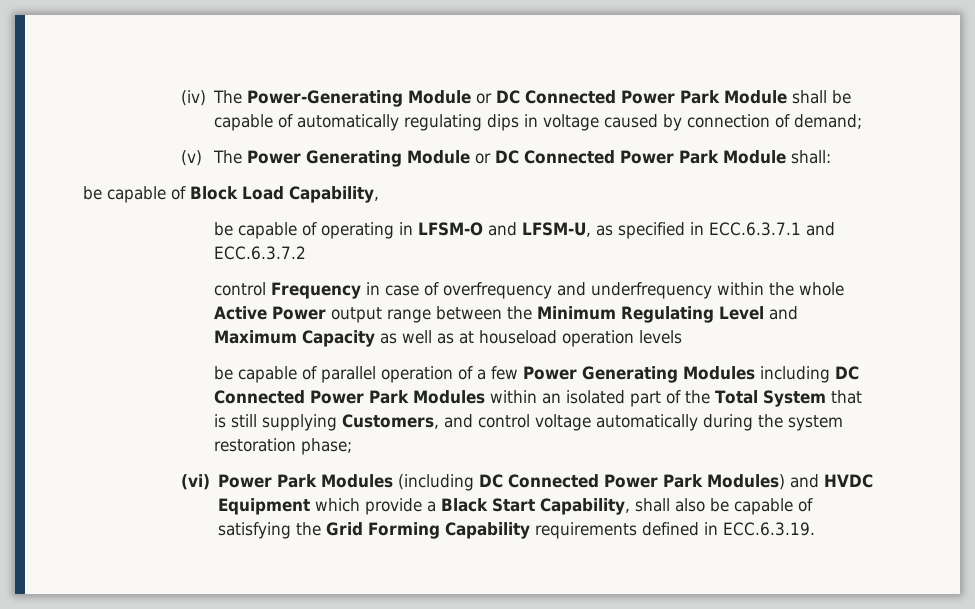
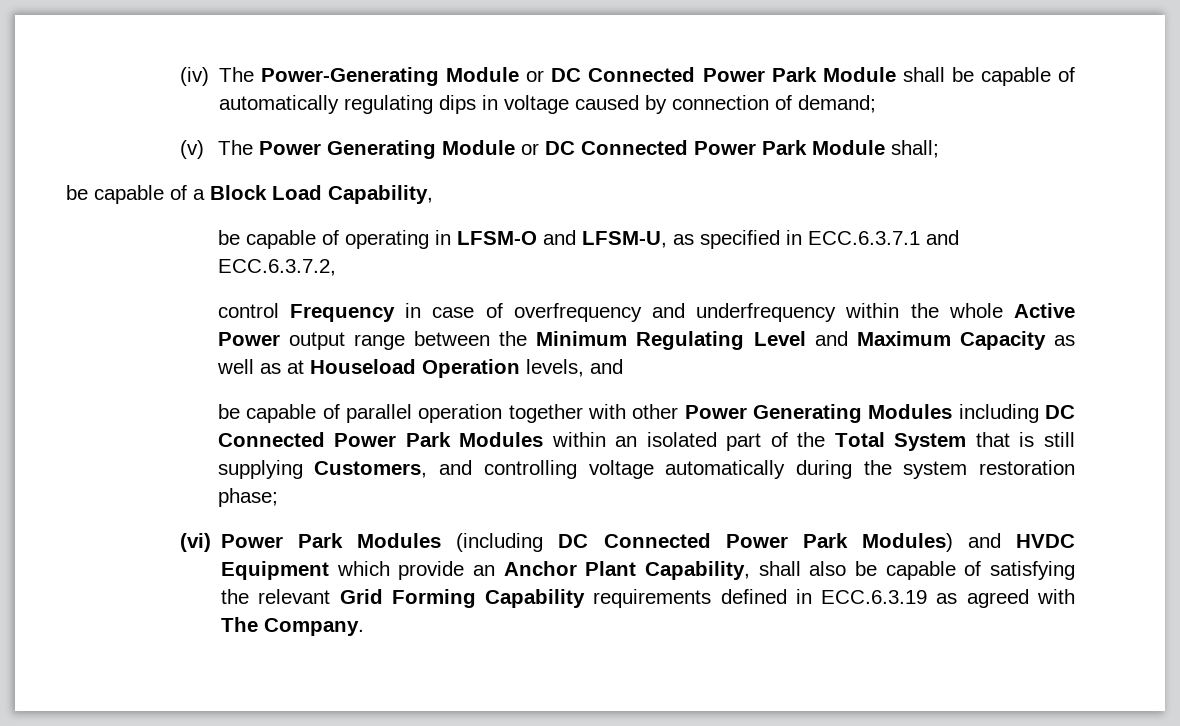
- (v) The Power Generating Module or DC Connected Power Park Module shall:
- be capable of Block Load Capability,
+ (v) The Power Generating Module or DC Connected Power Park Module shall;
+ be capable of a Block Load Capability,
- be capable of operating in LFSM-O and LFSM-U, as specified in ECC.6.3.7.1 and ECC.6.3.7.2
+ be capable of operating in LFSM-O and LFSM-U, as specified in ECC.6.3.7.1 and ECC.6.3.7.2,
- control Frequency in case of overfrequency and underfrequency within the whole Active Power output range between the Minimum Regulating Level and Maximum Capacity as well as at houseload operation levels
+ control Frequency in case of overfrequency and underfrequency within the whole Active Power output range between the Minimum Regulating Level and Maximum Capacity as well as at Houseload Operation levels, and
- be capable of parallel operation of a few Power Generating Modules including DC Connected Power Park Modules within an isolated part of the Total System that is still supplying Customers, and control voltage automatically during the system restoration phase;
+ be capable of parallel operation together with other Power Generating Modules including DC Connected Power Park Modules within an isolated part of the Total System that is still supplying Customers, and controlling voltage automatically during the system restoration phase;
- (vi) Power Park Modules (including DC Connected Power Park Modules) and HVDC Equipment which provide a Black Start Capability, shall also be capable of satisfying the Grid Forming Capability requirements defined in ECC.6.3.19.
+ (vi) Power Park Modules (including DC Connected Power Park Modules) and HVDC Equipment which provide an Anchor Plant Capability, shall also be capable of satisfying the relevant Grid Forming Capability requirements defined in ECC.6.3.19 as agreed with The Company.

